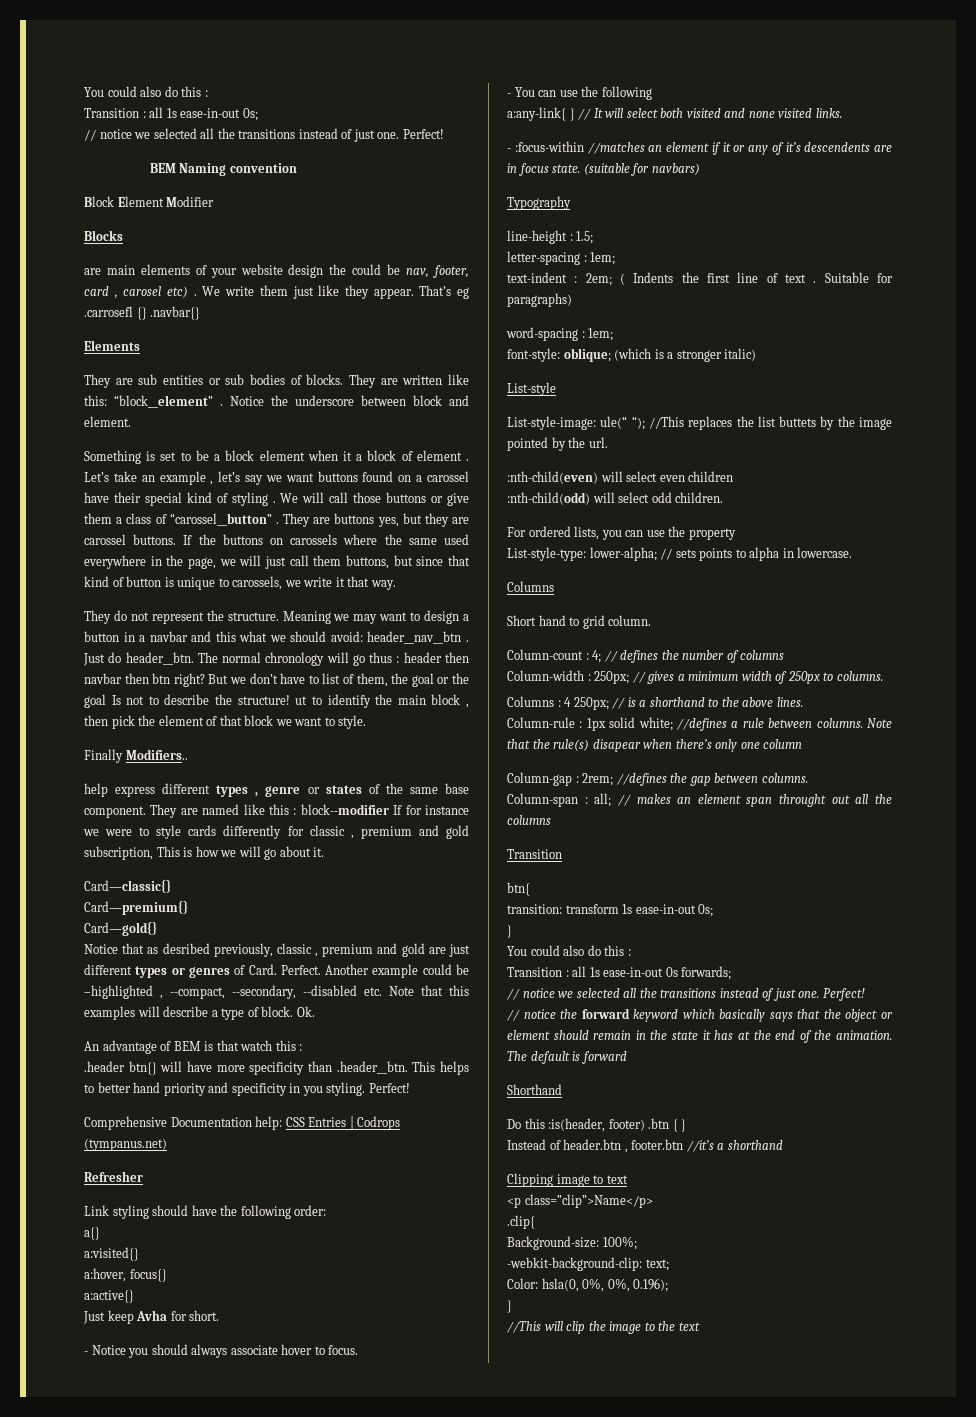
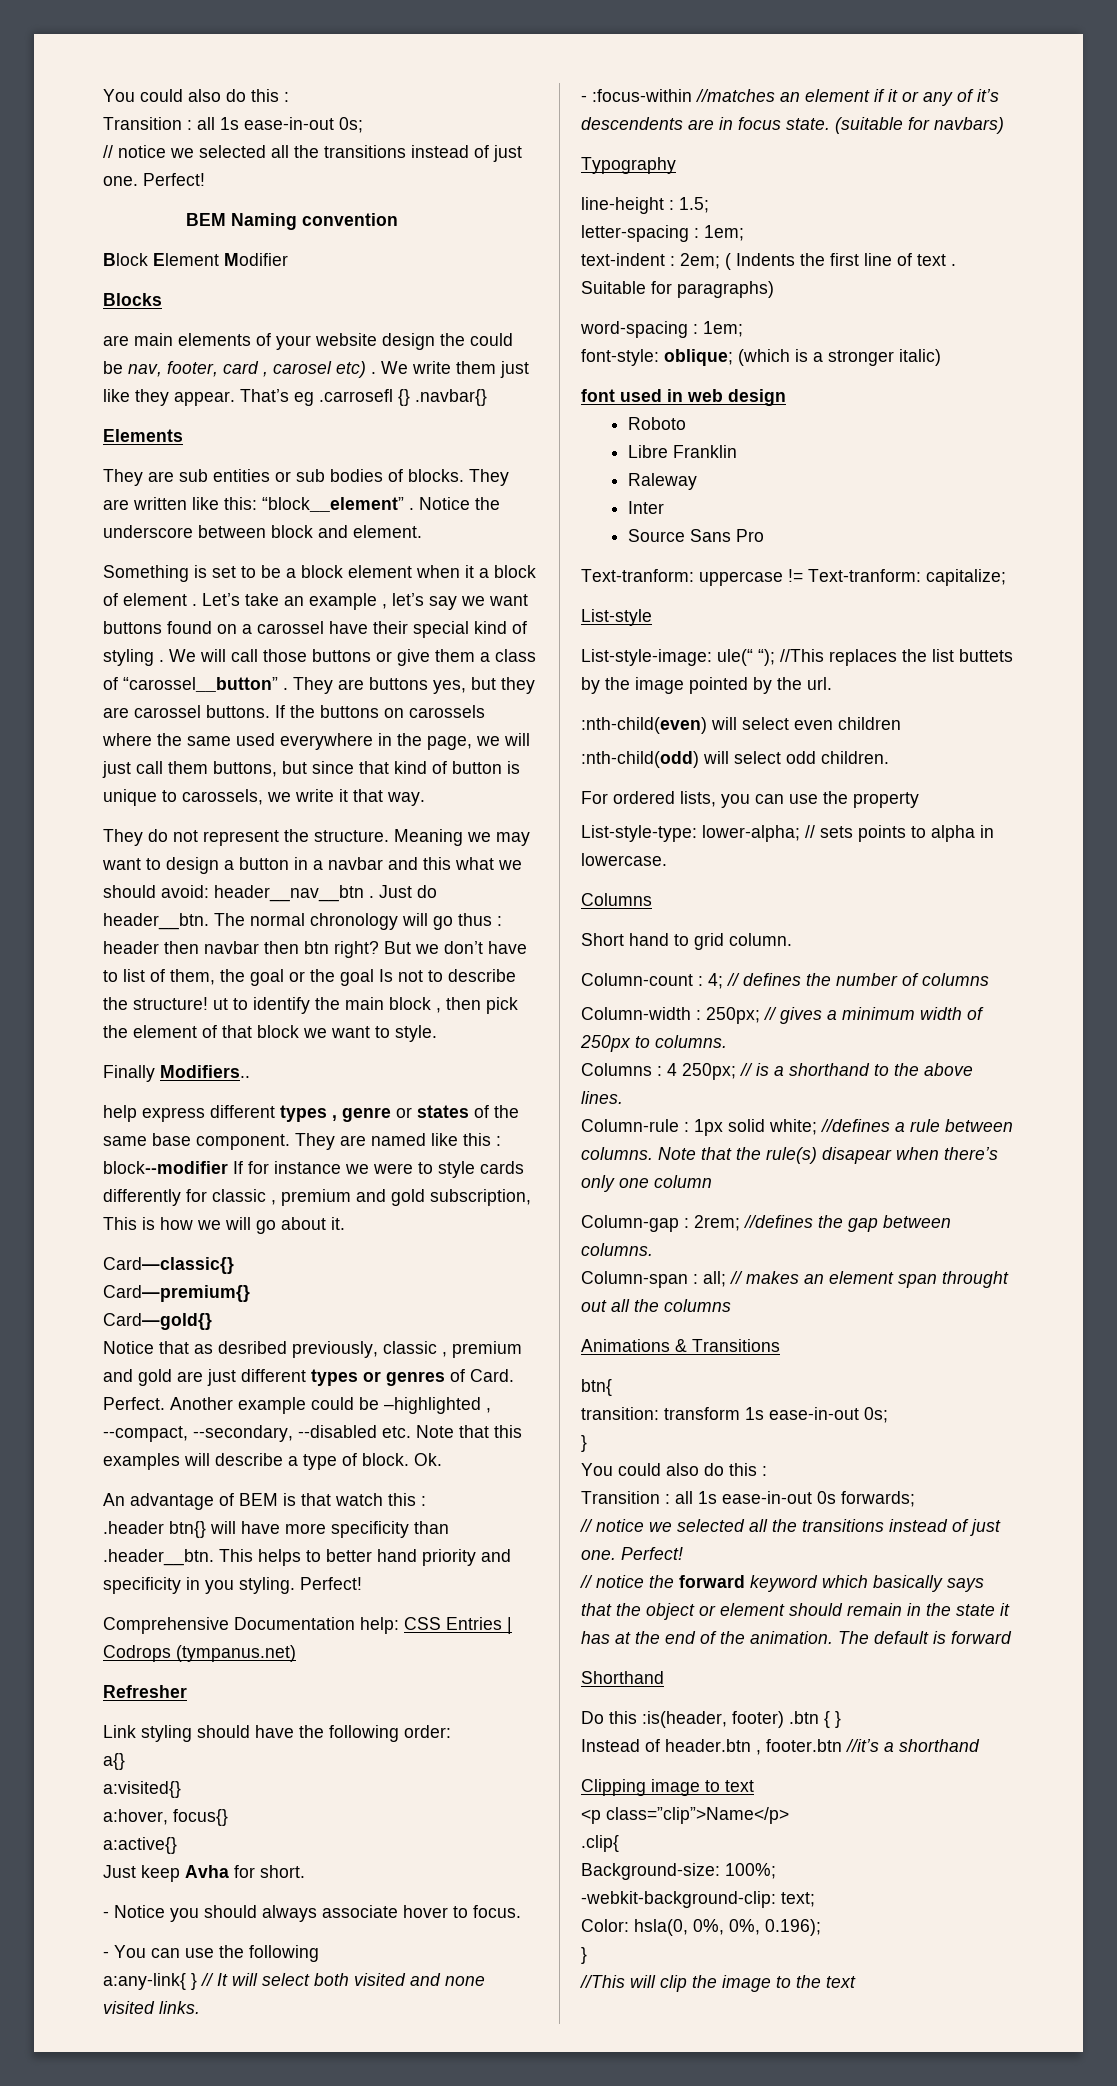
+ font used in web design
+ Roboto
+ Libre Franklin
+ Raleway
+ Inter
+ Source Sans Pro
+ Text-tranform: uppercase != Text-tranform: capitalize;
  Column-span : all; // makes an element span throught out all the columns
- Transition
+ Animations & Transitions

